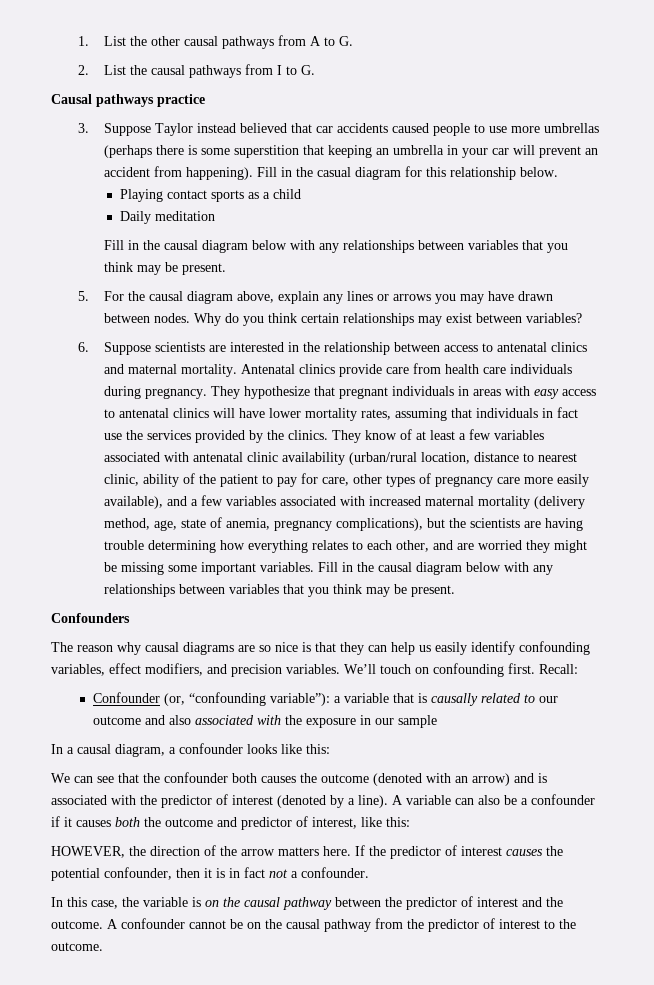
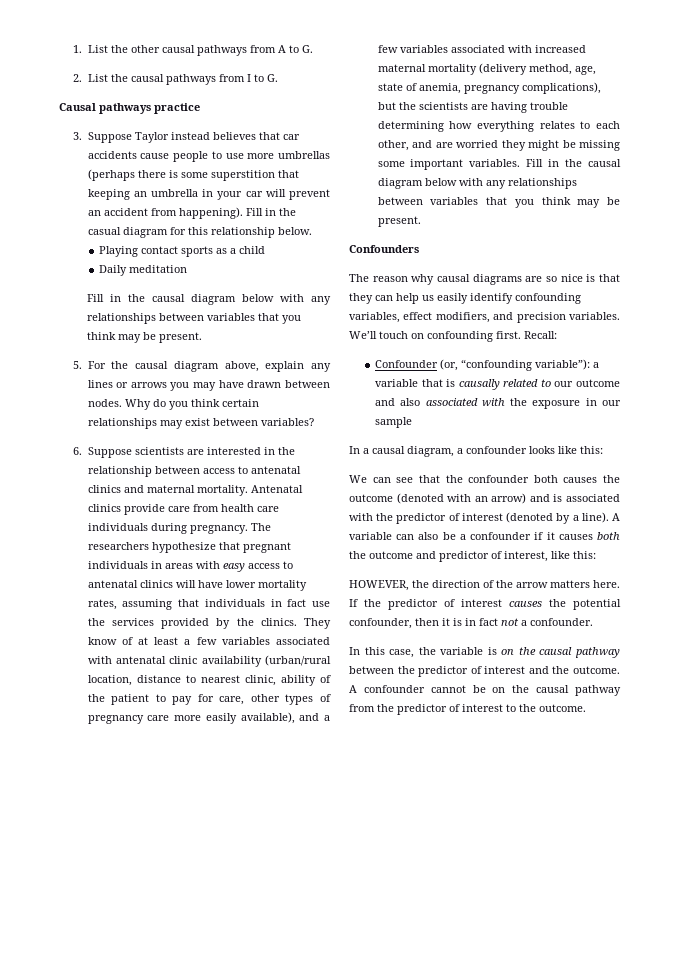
- 3. Suppose Taylor instead believed that car accidents caused people to use more umbrellas (perhaps there is some superstition that keeping an umbrella in your car will prevent an accident from happening).
+ 3. Suppose Taylor instead believes that car accidents cause people to use more umbrellas (perhaps there is some superstition that keeping an umbrella in your car will prevent an accident from happening).
- They hypothesize that pregnant individuals in areas with easy access to antenatal clinics will have lower mortality rates, assuming that individuals in fact use the services provided by the clinics.
+ The researchers hypothesize that pregnant individuals in areas with easy access to antenatal clinics will have lower mortality rates, assuming that individuals in fact use the services provided by the clinics.

